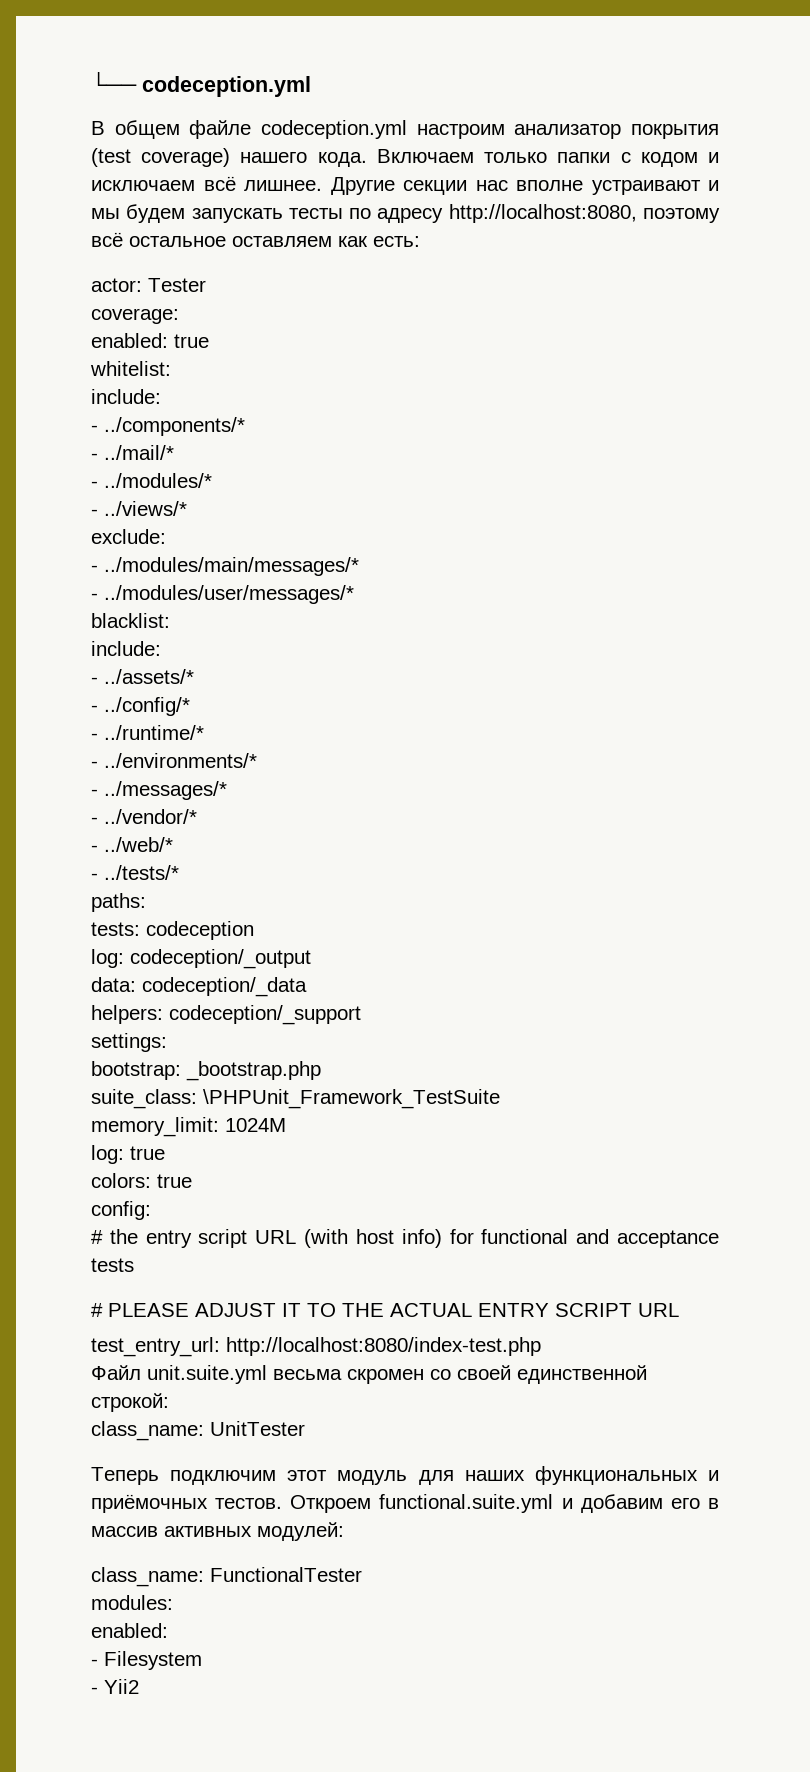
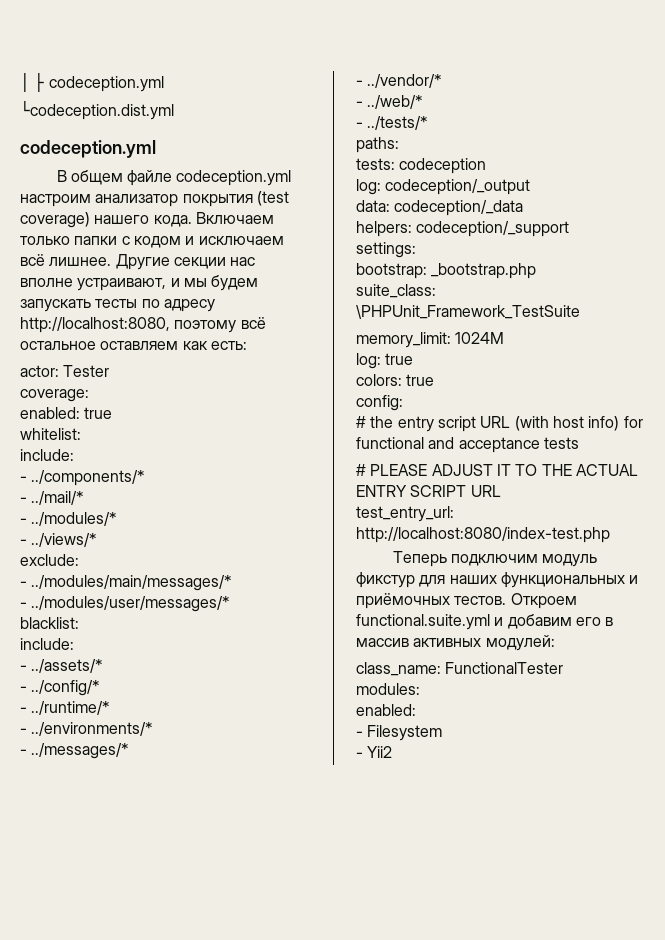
- └── codeception.yml
+ │ ├ codeception.yml
+ └codeception.dist.yml
+ codeception.yml
- Другие секции нас вполне устраивают и мы будем запускать тесты по адресу http://localhost:8080, поэтому всё остальное оставляем как есть:
+ Другие секции нас вполне устраивают, и мы будем запускать тесты по адресу http://localhost:8080, поэтому всё остальное оставляем как есть:
- Файл unit.suite.yml весьма скромен со своей единственной строкой:
- class_name: UnitTester
- Теперь подключим этот модуль для наших функциональных и приёмочных тестов.
+ Теперь подключим модуль фикстур для наших функциональных и приёмочных тестов.

